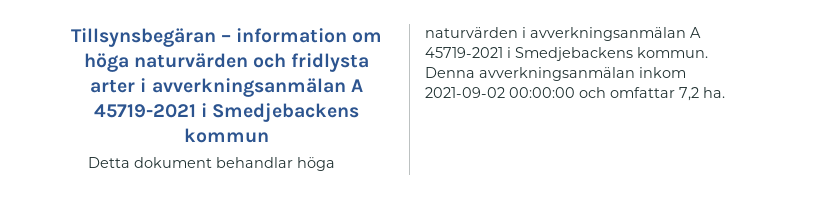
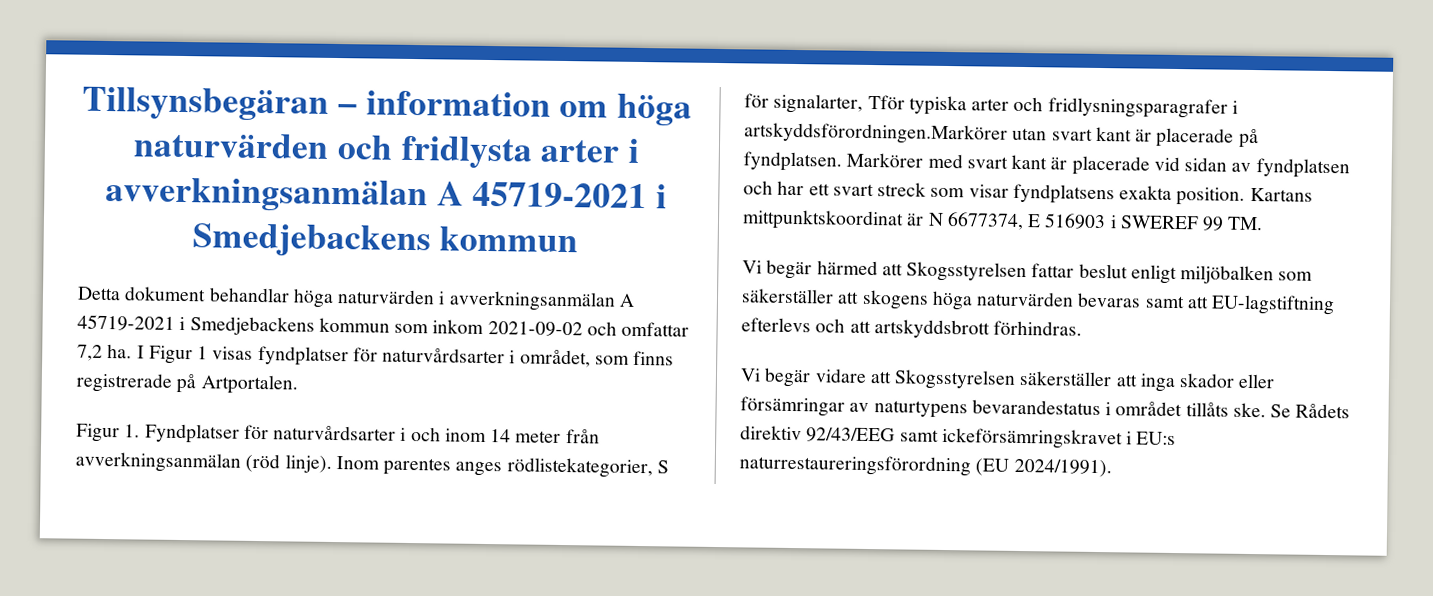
- Detta dokument behandlar höga naturvärden i avverkningsanmälan A 45719-2021 i Smedjebackens kommun. Denna avverkningsanmälan inkom 2021-09-02 00:00:00 och omfattar 7,2 ha.
+ Detta dokument behandlar höga naturvärden i avverkningsanmälan A 45719-2021 i Smedjebackens kommun som inkom 2021-09-02 och omfattar 7,2 ha.
+ I Figur 1 visas fyndplatser för naturvårdsarter i området, som finns registrerade på Artportalen.
+ Figur 1. Fyndplatser för naturvårdsarter i och inom 14 meter från avverkningsanmälan (röd linje). Inom parentes anges rödlistekategorier, S för signalarter, Tför typiska arter och fridlysningsparagrafer i artskyddsförordningen.Markörer utan svart kant är placerade på fyndplatsen. Markörer med svart kant är placerade vid sidan av fyndplatsen och har ett svart streck som visar fyndplatsens exakta position. Kartans mittpunktskoordinat är N 6677374, E 516903 i SWEREF 99 TM.
+ Vi begär härmed att Skogsstyrelsen fattar beslut enligt miljöbalken som säkerställer att skogens höga naturvärden bevaras samt att EU-lagstiftning efterlevs och att artskyddsbrott förhindras.
+ Vi begär vidare att Skogsstyrelsen säkerställer att inga skador eller försämringar av naturtypens bevarandestatus i området tillåts ske. Se Rådets direktiv 92/43/EEG samt ickeförsämringskravet i EU:s naturrestaureringsförordning (EU 2024/1991).

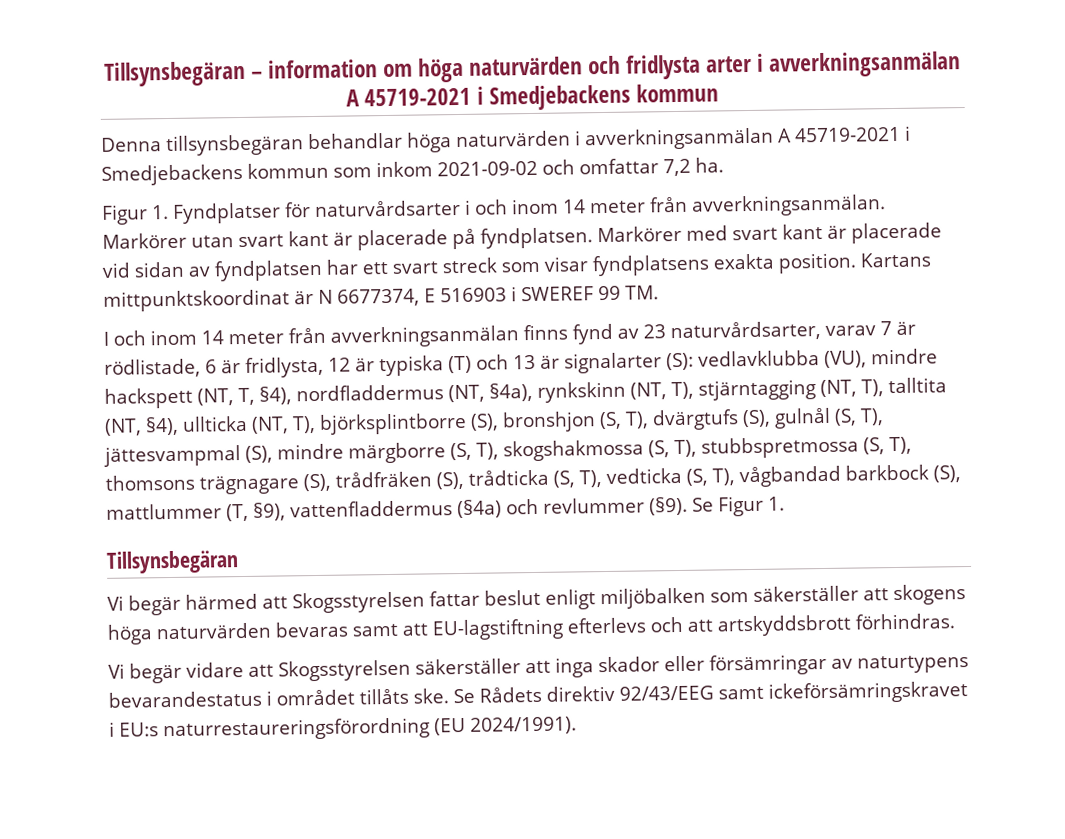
- Detta dokument behandlar höga naturvärden i avverkningsanmälan A 45719-2021 i Smedjebackens kommun som inkom 2021-09-02 och omfattar 7,2 ha. I Figur 1 visas fyndplatser för naturvårdsarter i området, som finns registrerade på Artportalen.
+ Denna tillsynsbegäran behandlar höga naturvärden i avverkningsanmälan A 45719-2021 i Smedjebackens kommun som inkom 2021-09-02 och omfattar 7,2 ha.
- Figur 1. Fyndplatser för naturvårdsarter i och inom 14 meter från avverkningsanmälan (röd linje). Inom parentes anges rödlistekategorier, S för signalarter, Tför typiska arter och fridlysningsparagrafer i artskyddsförordningen.Markörer utan svart kant är placerade på fyndplatsen.
+ Figur 1. Fyndplatser för naturvårdsarter i och inom 14 meter från avverkningsanmälan. Markörer utan svart kant är placerade på fyndplatsen.
- Markörer med svart kant är placerade vid sidan av fyndplatsen och har ett svart streck som visar fyndplatsens exakta position.
+ Markörer med svart kant är placerade vid sidan av fyndplatsen har ett svart streck som visar fyndplatsens exakta position.
+ I och inom 14 meter från avverkningsanmälan finns fynd av 23 naturvårdsarter, varav 7 är rödlistade, 6 är fridlysta, 12 är typiska (T) och 13 är signalarter (S): vedlavklubba (VU), mindre hackspett (NT, T, §4), nordfladdermus (NT, §4a), rynkskinn (NT, T), stjärntagging (NT, T), talltita (NT, §4), ullticka (NT, T), björksplintborre (S), bronshjon (S, T), dvärgtufs (S), gulnål (S, T), jättesvampmal (S), mindre märgborre (S, T), skogshakmossa (S, T), stubbspretmossa (S, T), thomsons trägnagare (S), trådfräken (S), trådticka (S, T), vedticka (S, T), vågbandad barkbock (S), mattlummer (T, §9), vattenfladdermus (§4a) och revlummer (§9). Se Figur 1.
+ Tillsynsbegäran

